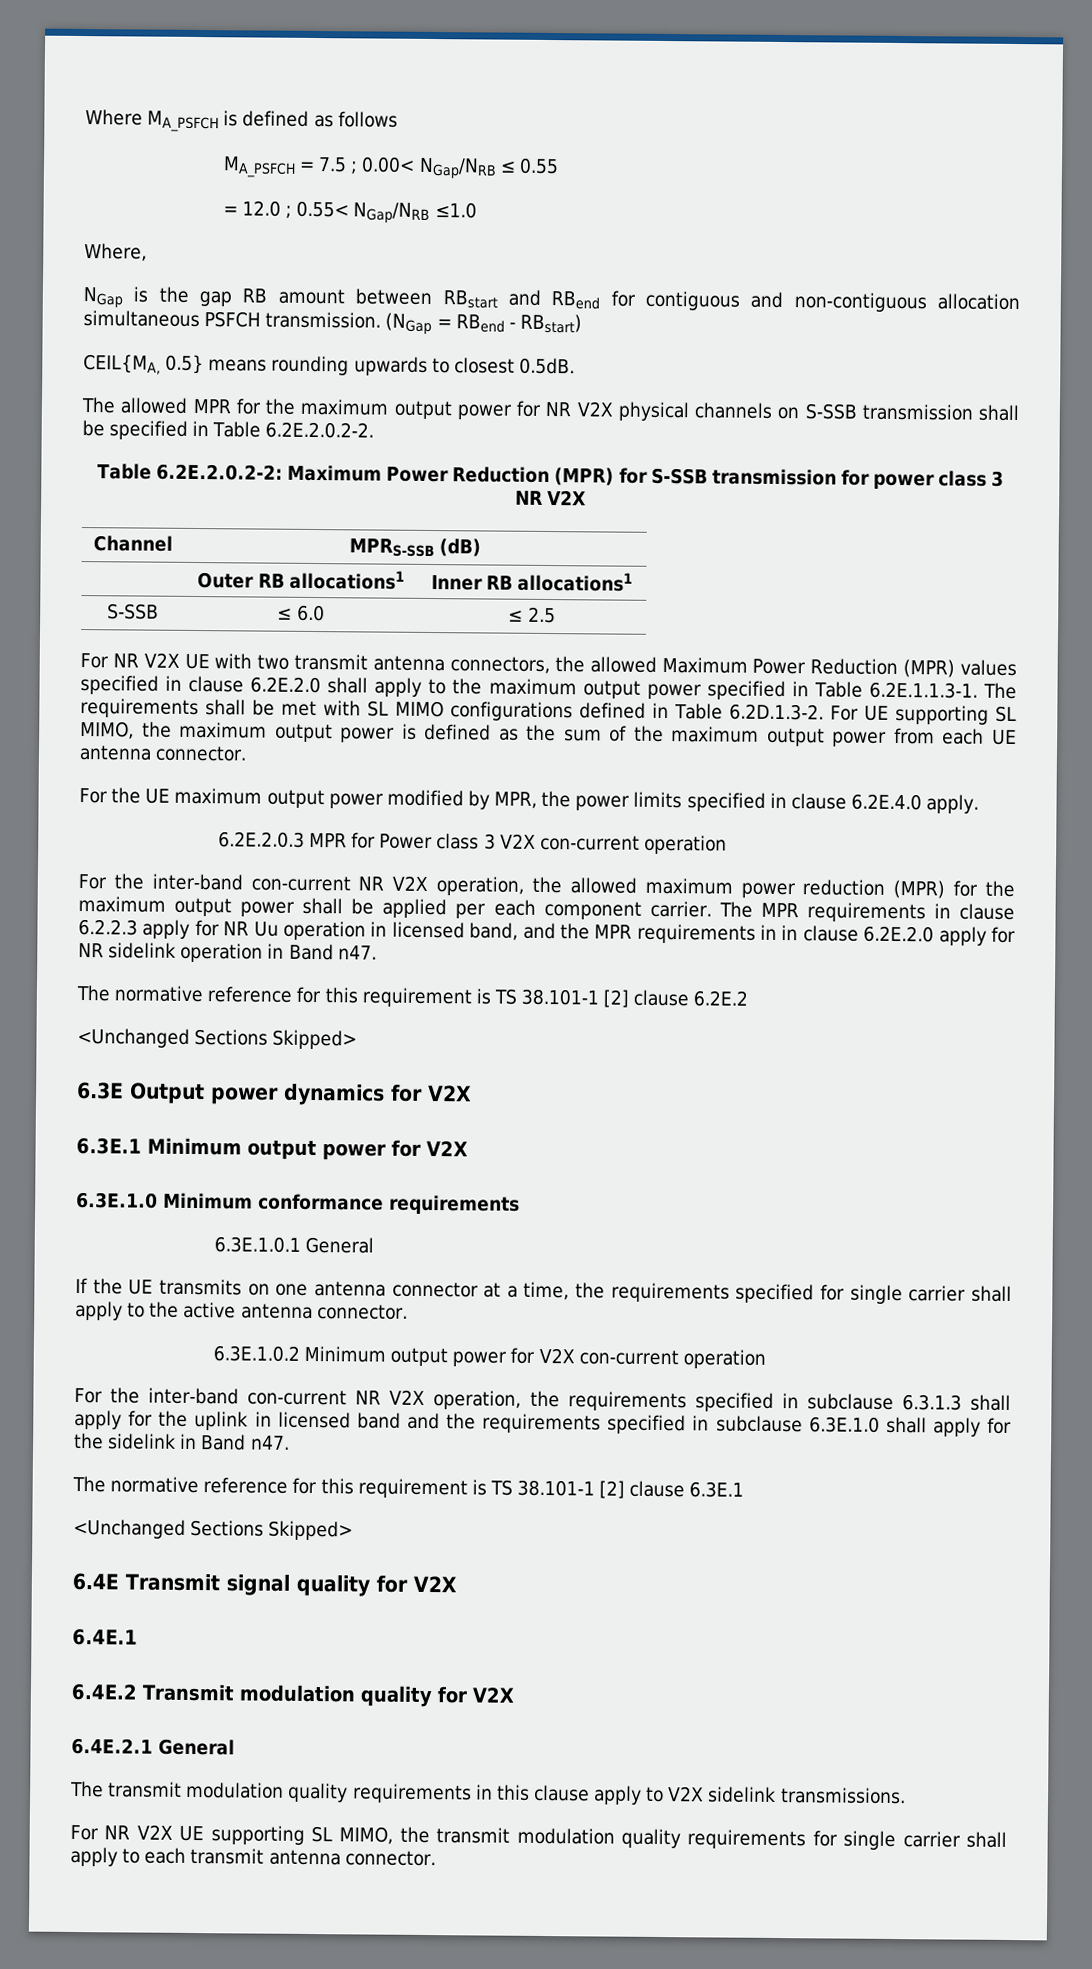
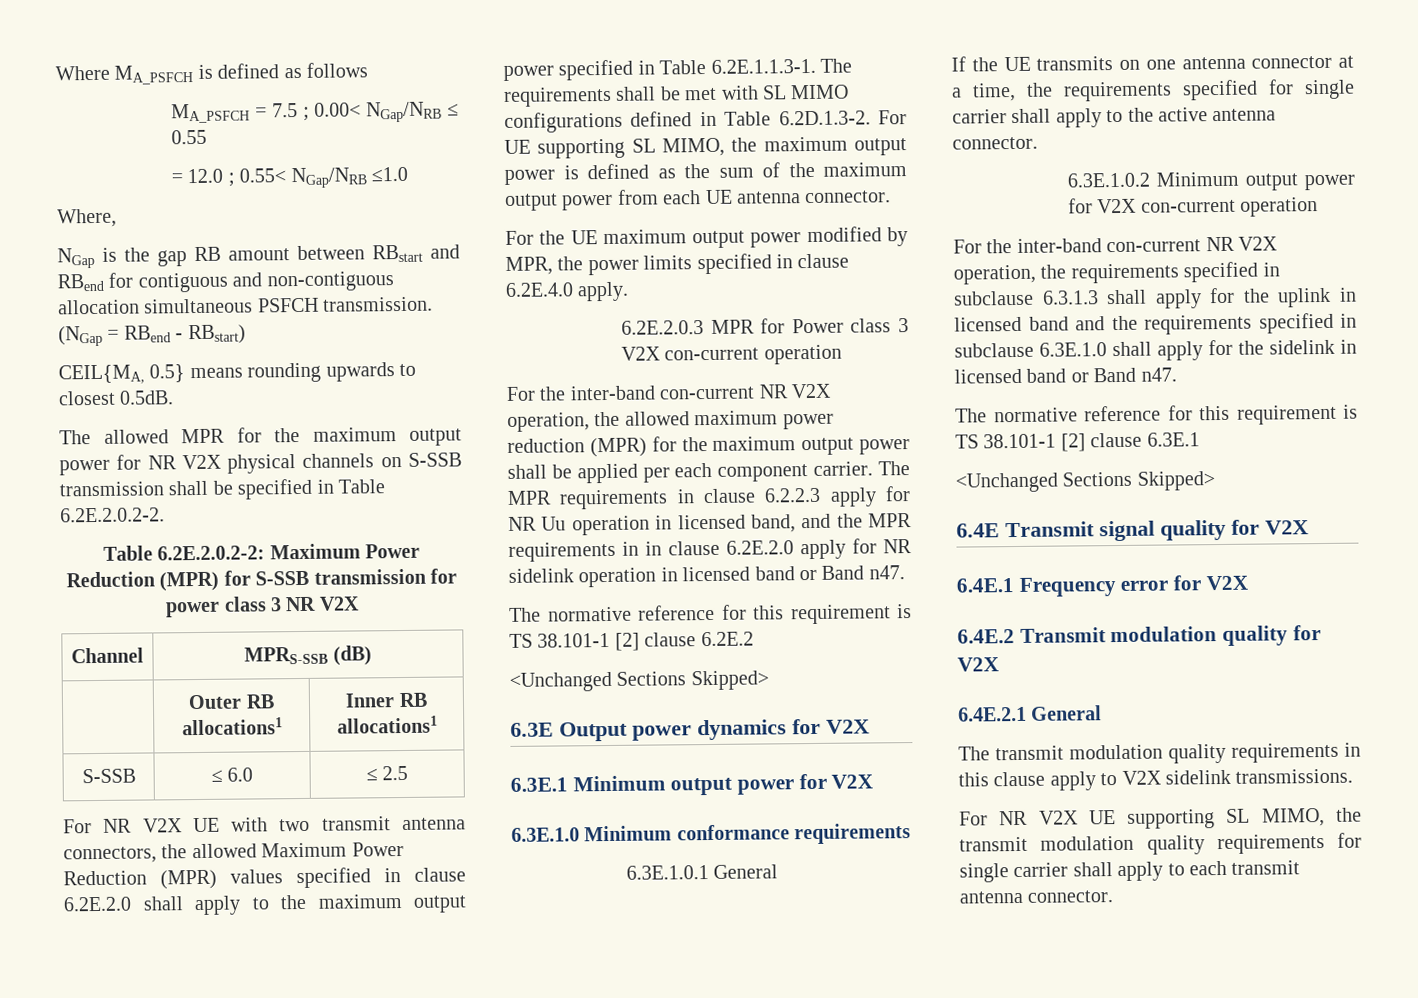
- The MPR requirements in clause 6.2.2.3 apply for NR Uu operation in licensed band, and the MPR requirements in in clause 6.2E.2.0 apply for NR sidelink operation in Band n47.
+ The MPR requirements in clause 6.2.2.3 apply for NR Uu operation in licensed band, and the MPR requirements in in clause 6.2E.2.0 apply for NR sidelink operation in licensed band or Band n47.
- For the inter-band con-current NR V2X operation, the requirements specified in subclause 6.3.1.3 shall apply for the uplink in licensed band and the requirements specified in subclause 6.3E.1.0 shall apply for the sidelink in Band n47.
+ For the inter-band con-current NR V2X operation, the requirements specified in subclause 6.3.1.3 shall apply for the uplink in licensed band and the requirements specified in subclause 6.3E.1.0 shall apply for the sidelink in licensed band or Band n47.
- 6.4E.1
+ 6.4E.1 Frequency error for V2X

